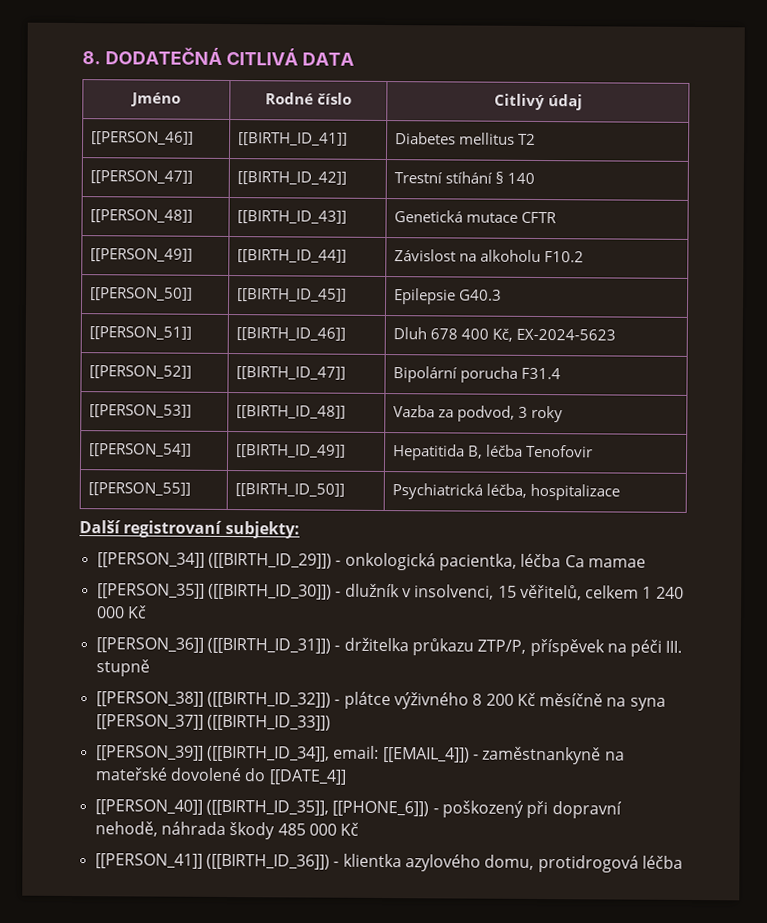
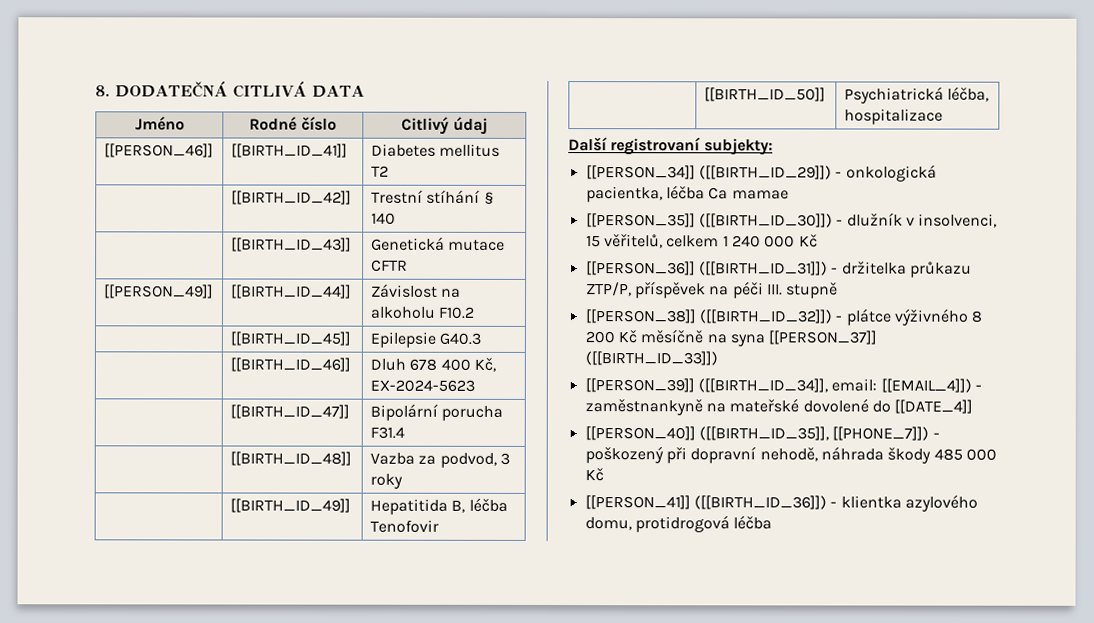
- [[PERSON_47]] | [[BIRTH_ID_42]] | Trestní stíhání § 140
+ | [[BIRTH_ID_42]] | Trestní stíhání § 140
- [[PERSON_48]] | [[BIRTH_ID_43]] | Genetická mutace CFTR
+ | [[BIRTH_ID_43]] | Genetická mutace CFTR
- [[PERSON_50]] | [[BIRTH_ID_45]] | Epilepsie G40.3
+ | [[BIRTH_ID_45]] | Epilepsie G40.3
- [[PERSON_51]] | [[BIRTH_ID_46]] | Dluh 678 400 Kč, EX-2024-5623
+ | [[BIRTH_ID_46]] | Dluh 678 400 Kč, EX-2024-5623
- [[PERSON_52]] | [[BIRTH_ID_47]] | Bipolární porucha F31.4
+ | [[BIRTH_ID_47]] | Bipolární porucha F31.4
- [[PERSON_53]] | [[BIRTH_ID_48]] | Vazba za podvod, 3 roky
+ | [[BIRTH_ID_48]] | Vazba za podvod, 3 roky
- [[PERSON_54]] | [[BIRTH_ID_49]] | Hepatitida B, léčba Tenofovir
+ | [[BIRTH_ID_49]] | Hepatitida B, léčba Tenofovir
- [[PERSON_55]] | [[BIRTH_ID_50]] | Psychiatrická léčba, hospitalizace
+ | [[BIRTH_ID_50]] | Psychiatrická léčba, hospitalizace
- [[PERSON_40]] ([[BIRTH_ID_35]], [[PHONE_6]]) - poškozený při dopravní nehodě, náhrada škody 485 000 Kč
+ [[PERSON_40]] ([[BIRTH_ID_35]], [[PHONE_7]]) - poškozený při dopravní nehodě, náhrada škody 485 000 Kč

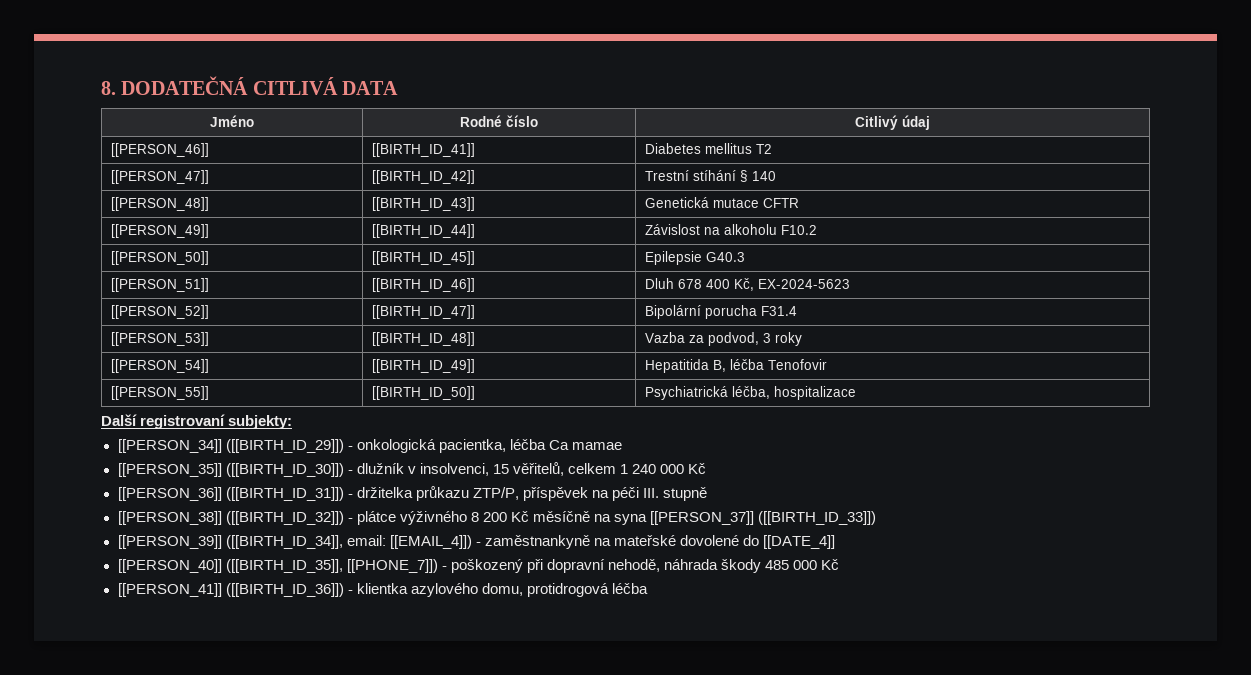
- | [[BIRTH_ID_42]] | Trestní stíhání § 140
+ [[PERSON_47]] | [[BIRTH_ID_42]] | Trestní stíhání § 140
- | [[BIRTH_ID_43]] | Genetická mutace CFTR
+ [[PERSON_48]] | [[BIRTH_ID_43]] | Genetická mutace CFTR
- | [[BIRTH_ID_45]] | Epilepsie G40.3
+ [[PERSON_50]] | [[BIRTH_ID_45]] | Epilepsie G40.3
- | [[BIRTH_ID_46]] | Dluh 678 400 Kč, EX-2024-5623
+ [[PERSON_51]] | [[BIRTH_ID_46]] | Dluh 678 400 Kč, EX-2024-5623
- | [[BIRTH_ID_47]] | Bipolární porucha F31.4
+ [[PERSON_52]] | [[BIRTH_ID_47]] | Bipolární porucha F31.4
- | [[BIRTH_ID_48]] | Vazba za podvod, 3 roky
+ [[PERSON_53]] | [[BIRTH_ID_48]] | Vazba za podvod, 3 roky
- | [[BIRTH_ID_49]] | Hepatitida B, léčba Tenofovir
+ [[PERSON_54]] | [[BIRTH_ID_49]] | Hepatitida B, léčba Tenofovir
- | [[BIRTH_ID_50]] | Psychiatrická léčba, hospitalizace
+ [[PERSON_55]] | [[BIRTH_ID_50]] | Psychiatrická léčba, hospitalizace

